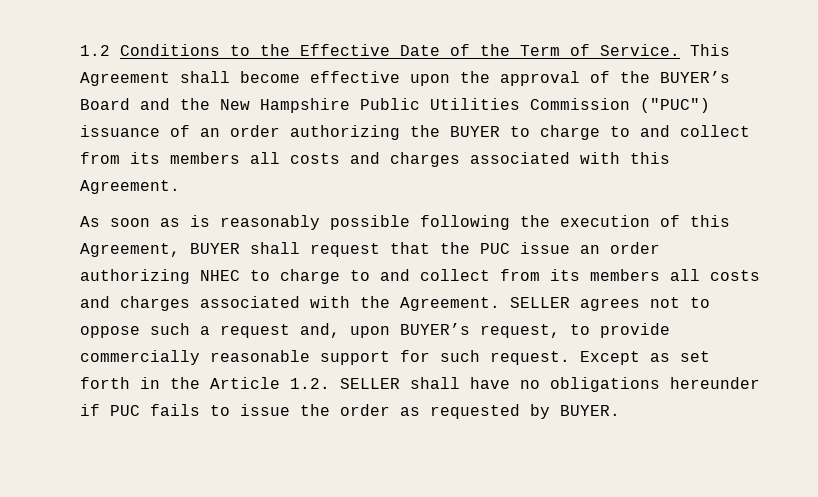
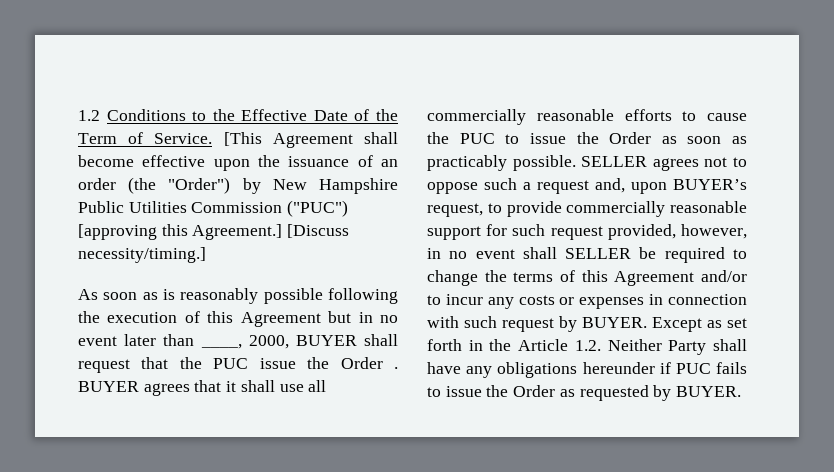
- This Agreement shall become effective upon the approval of the BUYER’s Board and the New Hampshire Public Utilities Commission ("PUC") issuance of an order authorizing the BUYER to charge to and collect from its members all costs and charges associated with this Agreement.
+ [This Agreement shall become effective upon the issuance of an order (the "Order") by New Hampshire Public Utilities Commission ("PUC") [approving this Agreement.] [Discuss necessity/timing.]
- As soon as is reasonably possible following the execution of this Agreement, BUYER shall request that the PUC issue an order authorizing NHEC to charge to and collect from its members all costs and charges associated with the Agreement.
+ As soon as is reasonably possible following the execution of this Agreement but in no event later than ____, 2000, BUYER shall request that the PUC issue the Order . BUYER agrees that it shall use all commercially reasonable efforts to cause the PUC to issue the Order as soon as practicably possible.
- SELLER agrees not to oppose such a request and, upon BUYER’s request, to provide commercially reasonable support for such request.
+ SELLER agrees not to oppose such a request and, upon BUYER’s request, to provide commercially reasonable support for such request provided, however, in no event shall SELLER be required to change the terms of this Agreement and/or to incur any costs or expenses in connection with such request by BUYER.
- Except as set forth in the Article 1.2. SELLER shall have no obligations hereunder if PUC fails to issue the order as requested by BUYER.
+ Except as set forth in the Article 1.2. Neither Party shall have any obligations hereunder if PUC fails to issue the Order as requested by BUYER.

